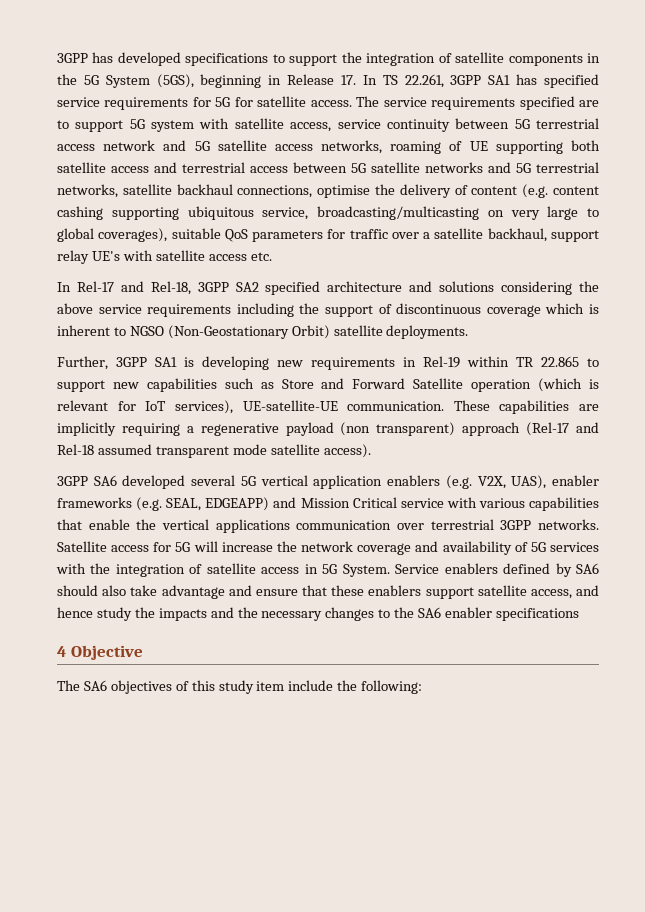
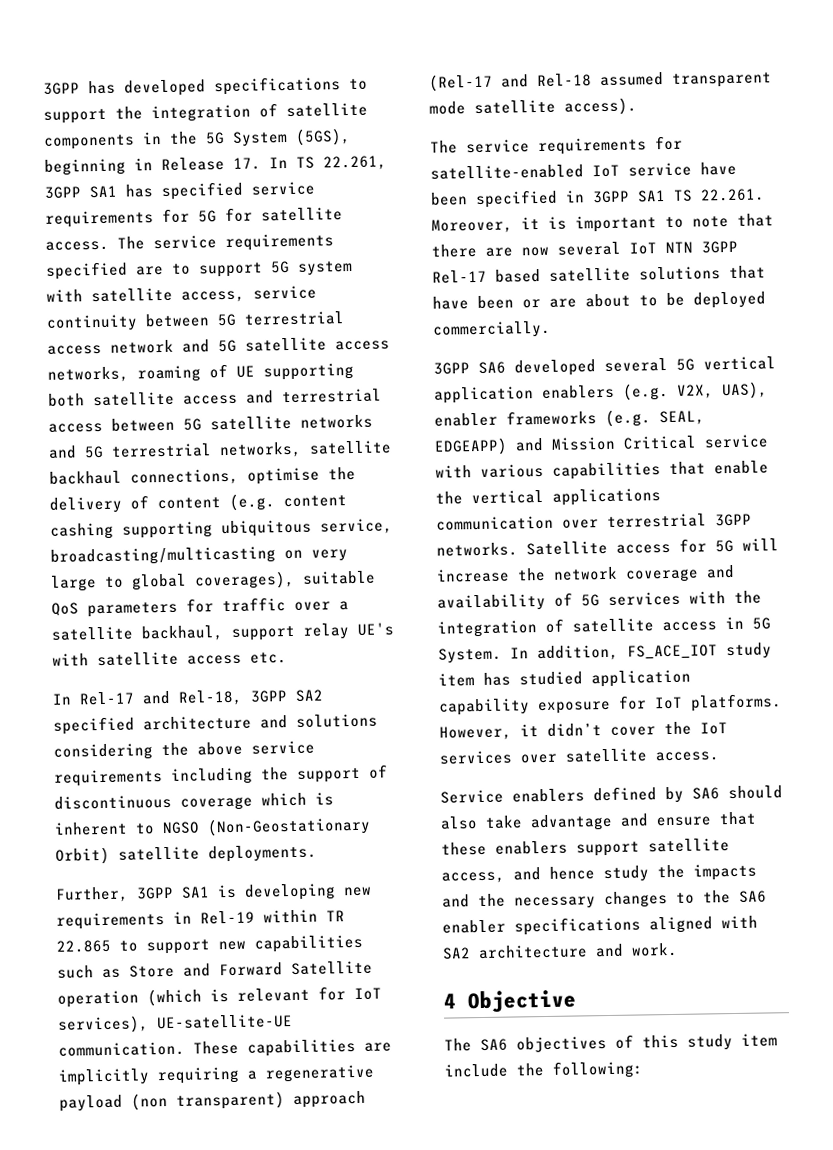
+ The service requirements for satellite-enabled IoT service have been specified in 3GPP SA1 TS 22.261. Moreover, it is important to note that there are now several IoT NTN 3GPP Rel-17 based satellite solutions that have been or are about to be deployed commercially.
- Satellite access for 5G will increase the network coverage and availability of 5G services with the integration of satellite access in 5G System. Service enablers defined by SA6 should also take advantage and ensure that these enablers support satellite access, and hence study the impacts and the necessary changes to the SA6 enabler specifications
+ Satellite access for 5G will increase the network coverage and availability of 5G services with the integration of satellite access in 5G System. In addition, FS_ACE_IOT study item has studied application capability exposure for IoT platforms. However, it didn’t cover the IoT services over satellite access.
+ Service enablers defined by SA6 should also take advantage and ensure that these enablers support satellite access, and hence study the impacts and the necessary changes to the SA6 enabler specifications aligned with SA2 architecture and work.

